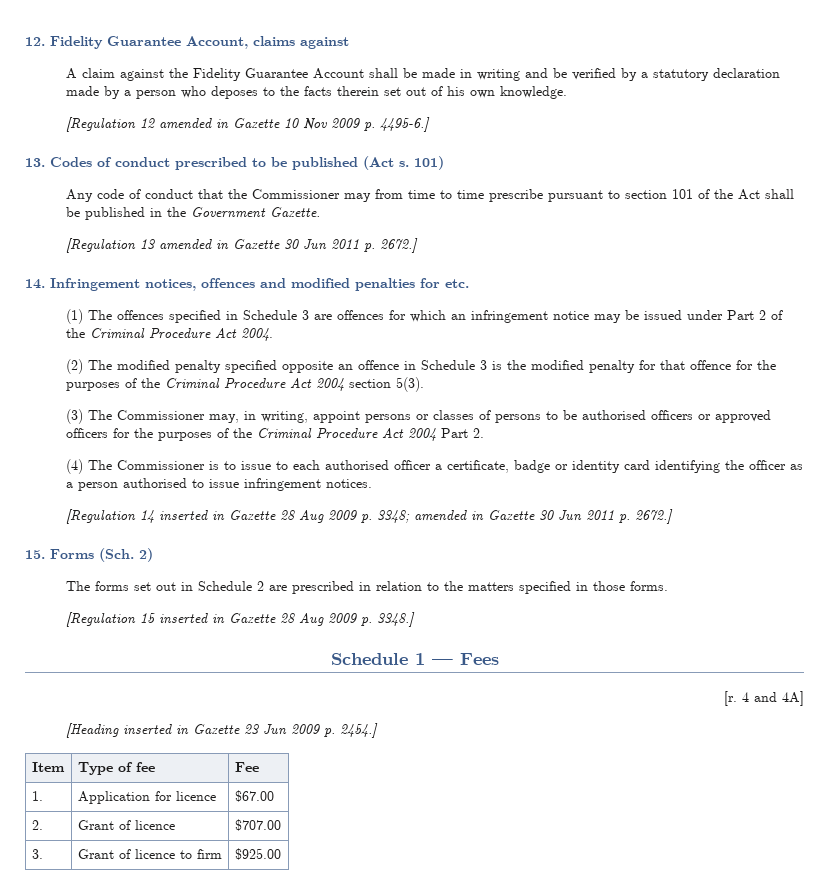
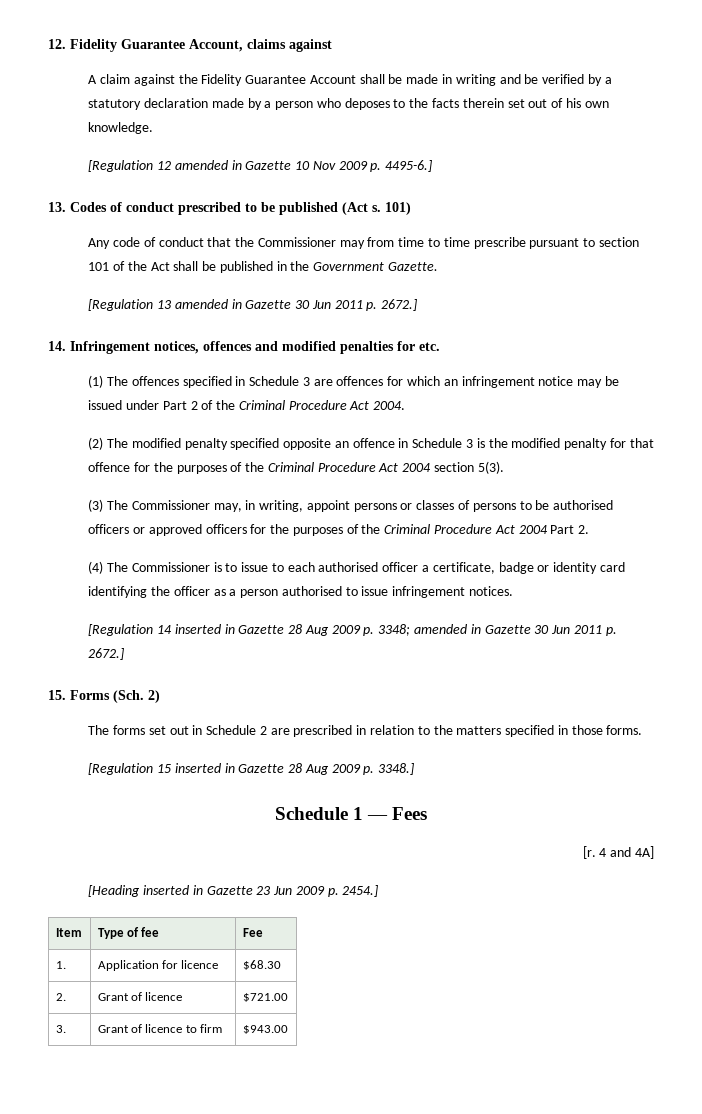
- 1. | Application for licence | $67.00
+ 1. | Application for licence | $68.30
- 2. | Grant of licence | $707.00
+ 2. | Grant of licence | $721.00
- 3. | Grant of licence to firm | $925.00
+ 3. | Grant of licence to firm | $943.00

